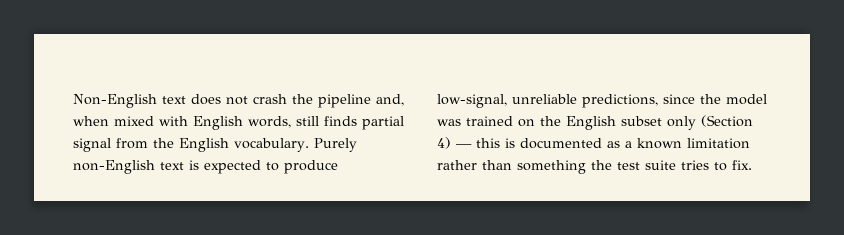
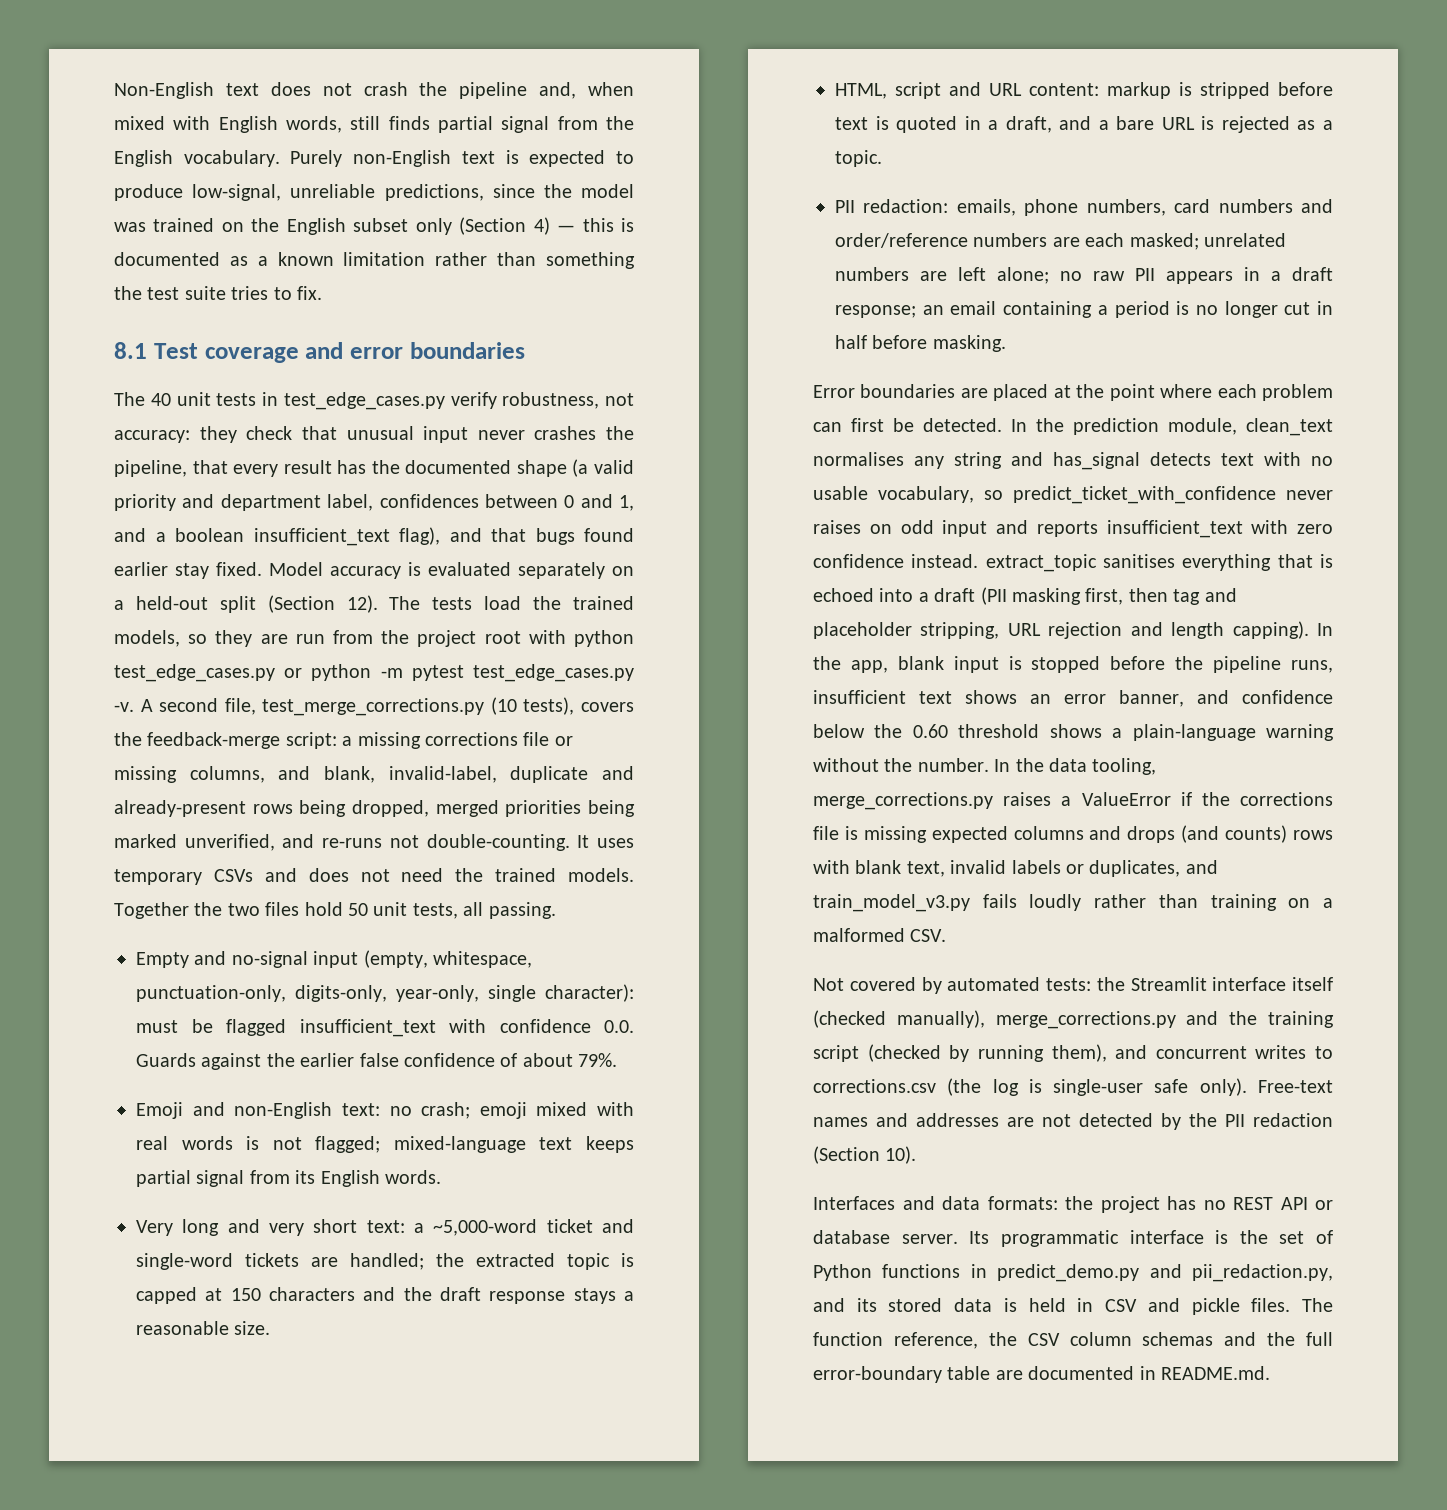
+ 8.1 Test coverage and error boundaries
+ The 40 unit tests in test_edge_cases.py verify robustness, not accuracy: they check that unusual input never crashes the pipeline, that every result has the documented shape (a valid priority and department label, confidences between 0 and 1, and a boolean insufficient_text flag), and that bugs found earlier stay fixed. Model accuracy is evaluated separately on a held-out split (Section 12). The tests load the trained models, so they are run from the project root with python test_edge_cases.py or python -m pytest test_edge_cases.py -v. A second file, test_merge_corrections.py (10 tests), covers the feedback-merge script: a missing corrections file or missing columns, and blank, invalid-label, duplicate and already-present rows being dropped, merged priorities being marked unverified, and re-runs not double-counting. It uses temporary CSVs and does not need the trained models. Together the two files hold 50 unit tests, all passing.
+ Empty and no-signal input (empty, whitespace, punctuation-only, digits-only, year-only, single character): must be flagged insufficient_text with confidence 0.0. Guards against the earlier false confidence of about 79%.
+ Emoji and non-English text: no crash; emoji mixed with real words is not flagged; mixed-language text keeps partial signal from its English words.
+ Very long and very short text: a ~5,000-word ticket and single-word tickets are handled; the extracted topic is capped at 150 characters and the draft response stays a reasonable size.
+ HTML, script and URL content: markup is stripped before text is quoted in a draft, and a bare URL is rejected as a topic.
+ PII redaction: emails, phone numbers, card numbers and order/reference numbers are each masked; unrelated numbers are left alone; no raw PII appears in a draft response; an email containing a period is no longer cut in half before masking.
+ Error boundaries are placed at the point where each problem can first be detected. In the prediction module, clean_text normalises any string and has_signal detects text with no usable vocabulary, so predict_ticket_with_confidence never raises on odd input and reports insufficient_text with zero confidence instead. extract_topic sanitises everything that is echoed into a draft (PII masking first, then tag and placeholder stripping, URL rejection and length capping). In the app, blank input is stopped before the pipeline runs, insufficient text shows an error banner, and confidence below the 0.60 threshold shows a plain-language warning without the number. In the data tooling, merge_corrections.py raises a ValueError if the corrections file is missing expected columns and drops (and counts) rows with blank text, invalid labels or duplicates, and train_model_v3.py fails loudly rather than training on a malformed CSV.
+ Not covered by automated tests: the Streamlit interface itself (checked manually), merge_corrections.py and the training script (checked by running them), and concurrent writes to corrections.csv (the log is single-user safe only). Free-text names and addresses are not detected by the PII redaction (Section 10).
+ Interfaces and data formats: the project has no REST API or database server. Its programmatic interface is the set of Python functions in predict_demo.py and pii_redaction.py, and its stored data is held in CSV and pickle files. The function reference, the CSV column schemas and the full error-boundary table are documented in README.md.

